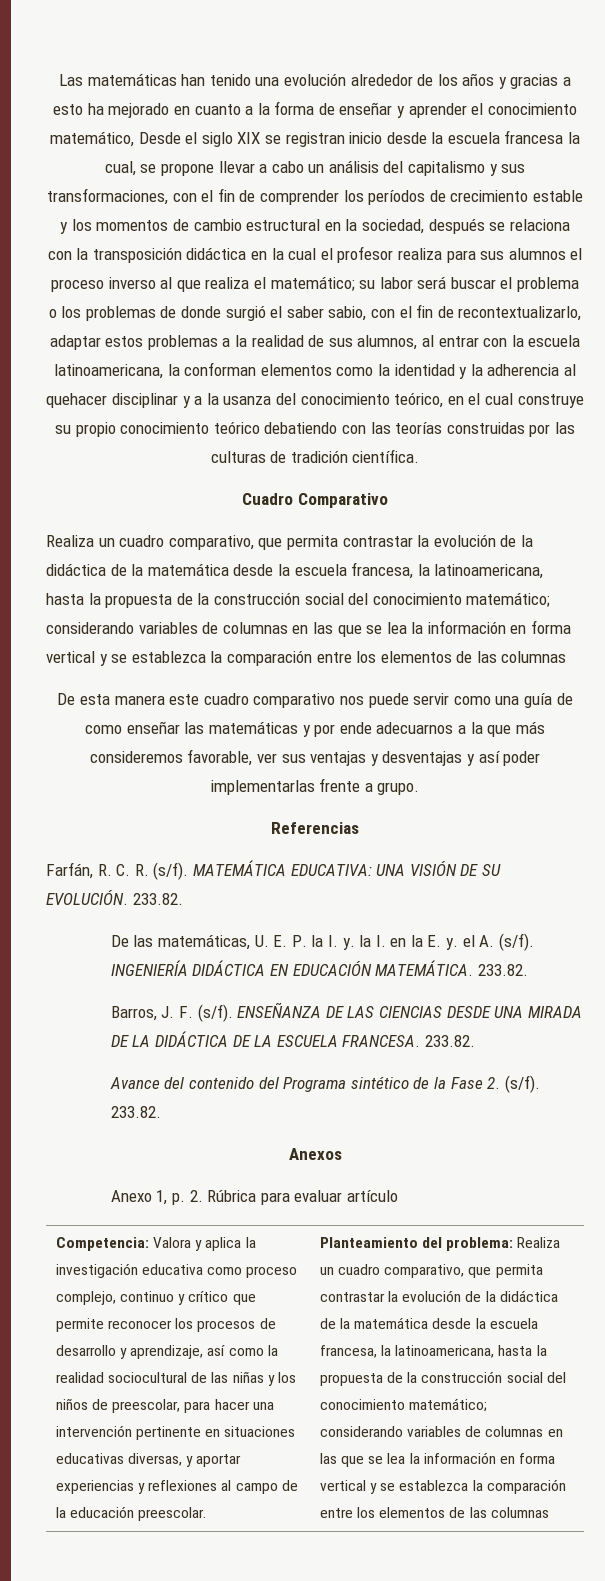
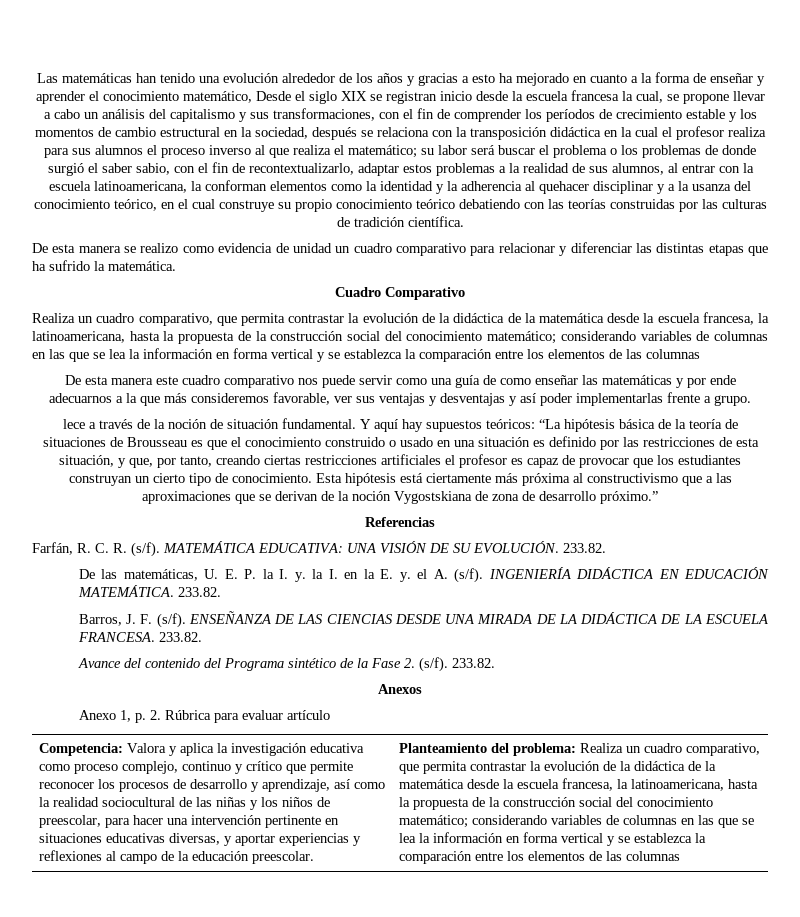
+ De esta manera se realizo como evidencia de unidad un cuadro comparativo para relacionar y diferenciar las distintas etapas que ha sufrido la matemática.
+ lece a través de la noción de situación fundamental. Y aquí hay supuestos teóricos: “La hipótesis básica de la teoría de situaciones de Brousseau es que el conocimiento construido o usado en una situación es definido por las restricciones de esta situación, y que, por tanto, creando ciertas restricciones artificiales el profesor es capaz de provocar que los estudiantes construyan un cierto tipo de conocimiento. Esta hipótesis está ciertamente más próxima al constructivismo que a las aproximaciones que se derivan de la noción Vygostskiana de zona de desarrollo próximo.”

